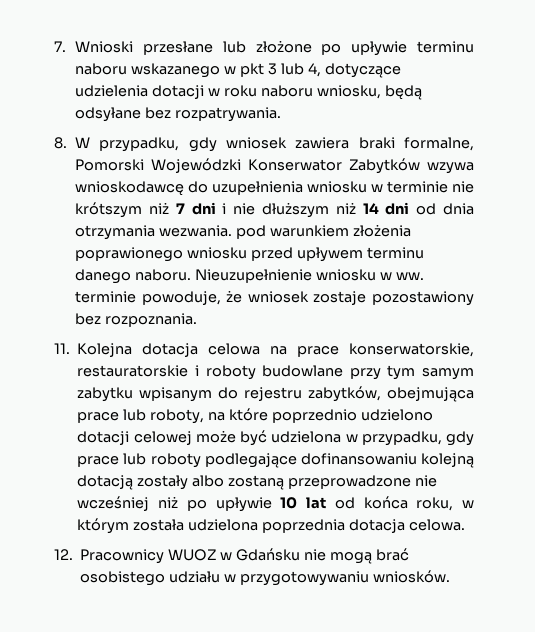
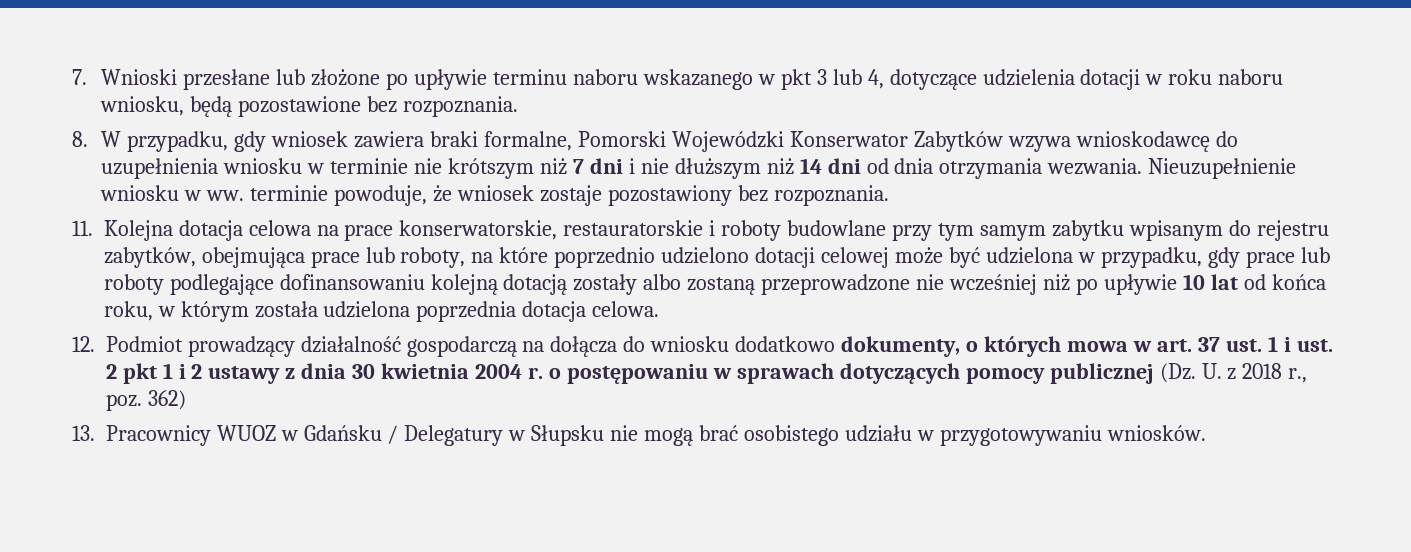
- 7. Wnioski przesłane lub złożone po upływie terminu naboru wskazanego w pkt 3 lub 4, dotyczące udzielenia dotacji w roku naboru wniosku, będą odsyłane bez rozpatrywania.
+ 7. Wnioski przesłane lub złożone po upływie terminu naboru wskazanego w pkt 3 lub 4, dotyczące udzielenia dotacji w roku naboru wniosku, będą pozostawione bez rozpoznania.
- 8. W przypadku, gdy wniosek zawiera braki formalne, Pomorski Wojewódzki Konserwator Zabytków wzywa wnioskodawcę do uzupełnienia wniosku w terminie nie krótszym niż 7 dni i nie dłuższym niż 14 dni od dnia otrzymania wezwania. pod warunkiem złożenia poprawionego wniosku przed upływem terminu danego naboru.
+ 8. W przypadku, gdy wniosek zawiera braki formalne, Pomorski Wojewódzki Konserwator Zabytków wzywa wnioskodawcę do uzupełnienia wniosku w terminie nie krótszym niż 7 dni i nie dłuższym niż 14 dni od dnia otrzymania wezwania.
- 12. Pracownicy WUOZ w Gdańsku nie mogą brać osobistego udziału w przygotowywaniu wniosków.
+ 12. Podmiot prowadzący działalność gospodarczą na dołącza do wniosku dodatkowo dokumenty, o których mowa w art. 37 ust. 1 i ust. 2 pkt 1 i 2 ustawy z dnia 30 kwietnia 2004 r. o postępowaniu w sprawach dotyczących pomocy publicznej (Dz. U. z 2018 r., poz. 362)
+ 13. Pracownicy WUOZ w Gdańsku / Delegatury w Słupsku nie mogą brać osobistego udziału w przygotowywaniu wniosków.

